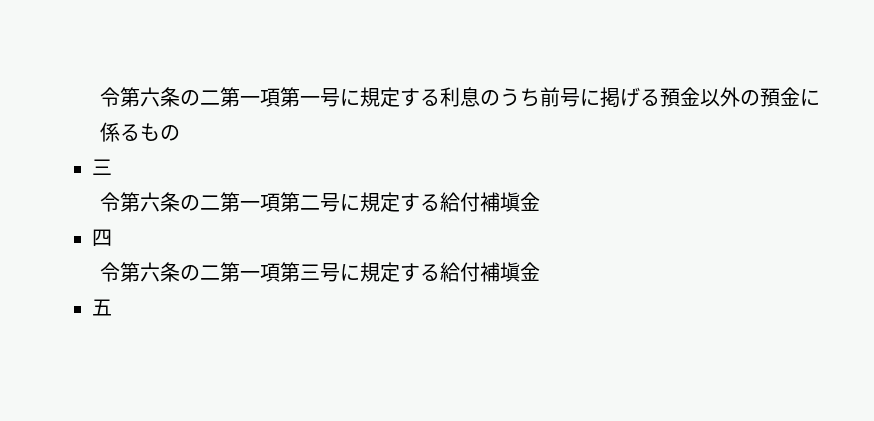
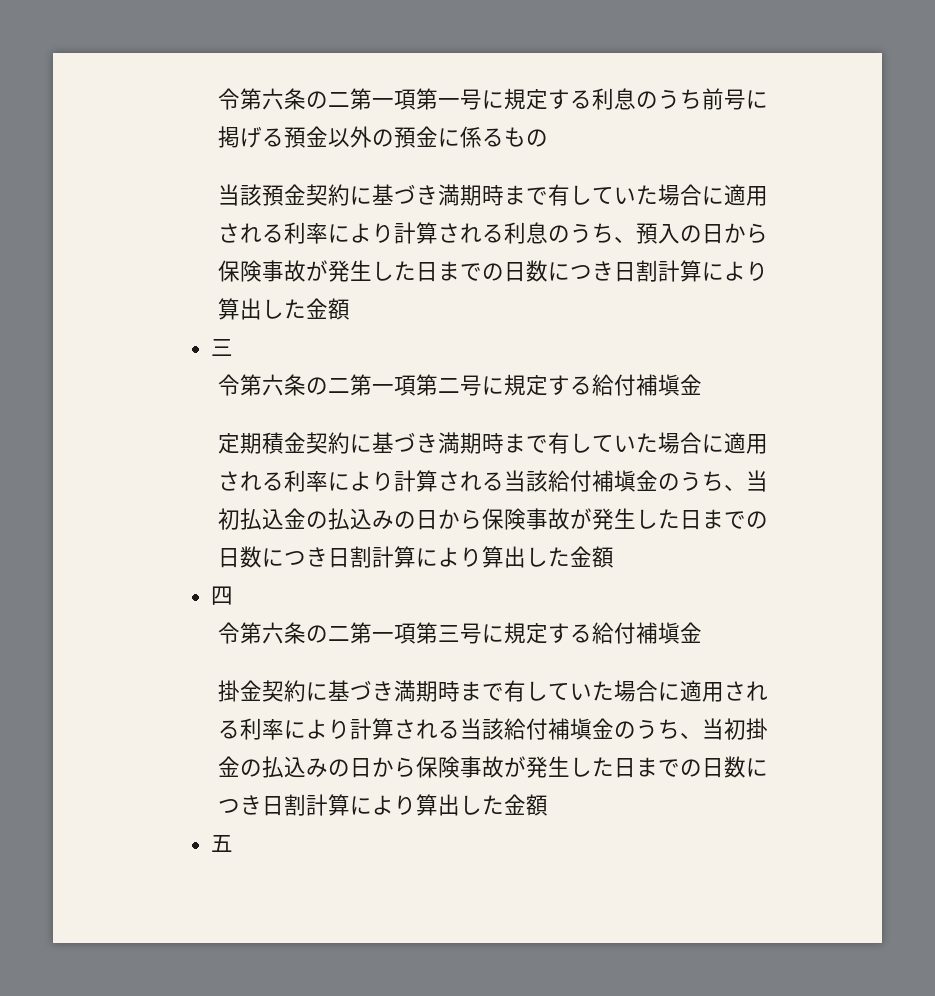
+ 当該預金契約に基づき満期時まで有していた場合に適用される利率により計算される利息のうち、預入の日から保険事故が発生した日までの日数につき日割計算により算出した金額
+ 定期積金契約に基づき満期時まで有していた場合に適用される利率により計算される当該給付補塡金のうち、当初払込金の払込みの日から保険事故が発生した日までの日数につき日割計算により算出した金額
+ 掛金契約に基づき満期時まで有していた場合に適用される利率により計算される当該給付補塡金のうち、当初掛金の払込みの日から保険事故が発生した日までの日数につき日割計算により算出した金額

